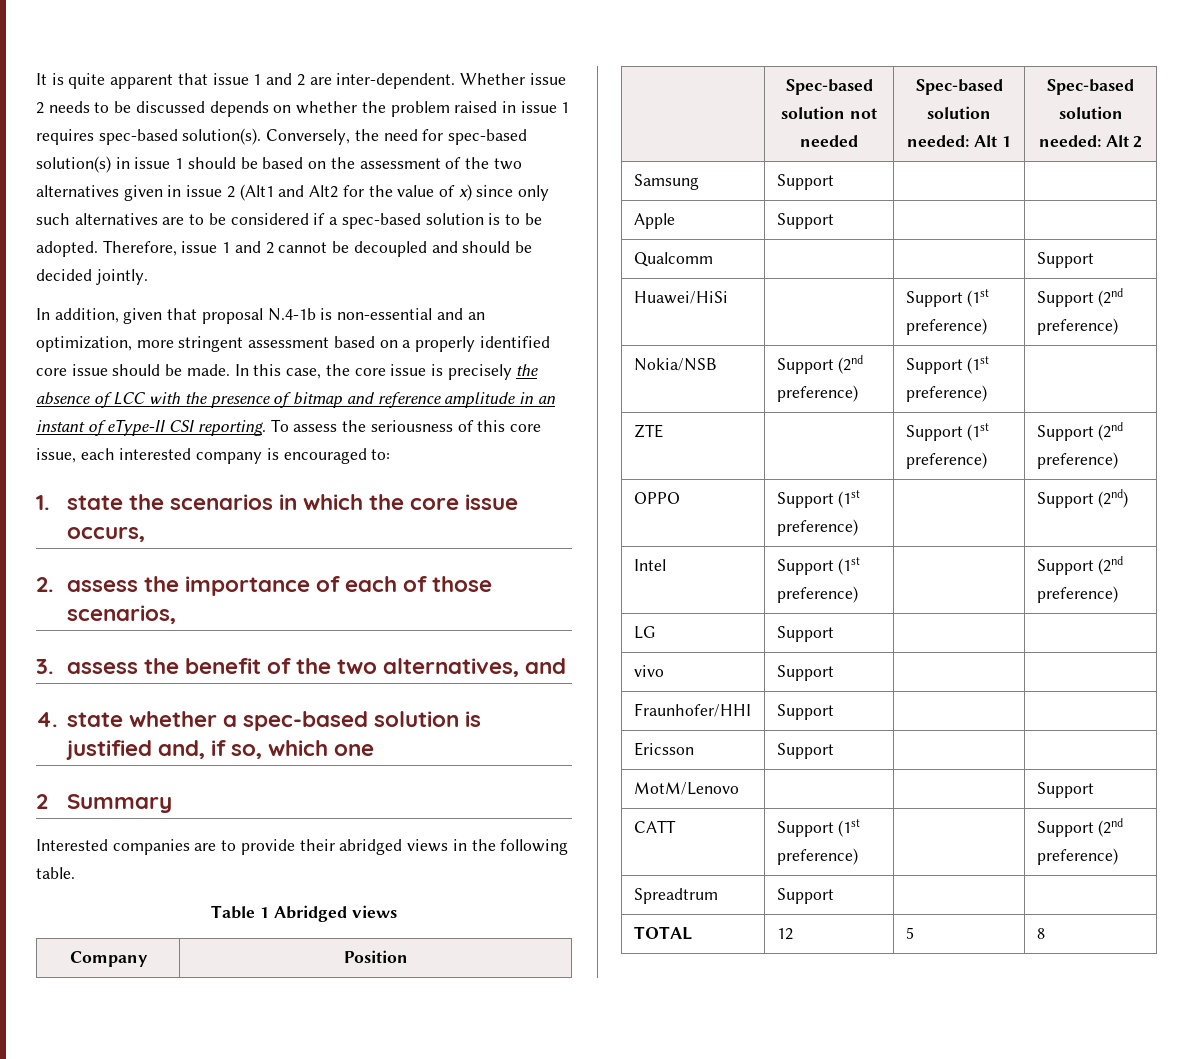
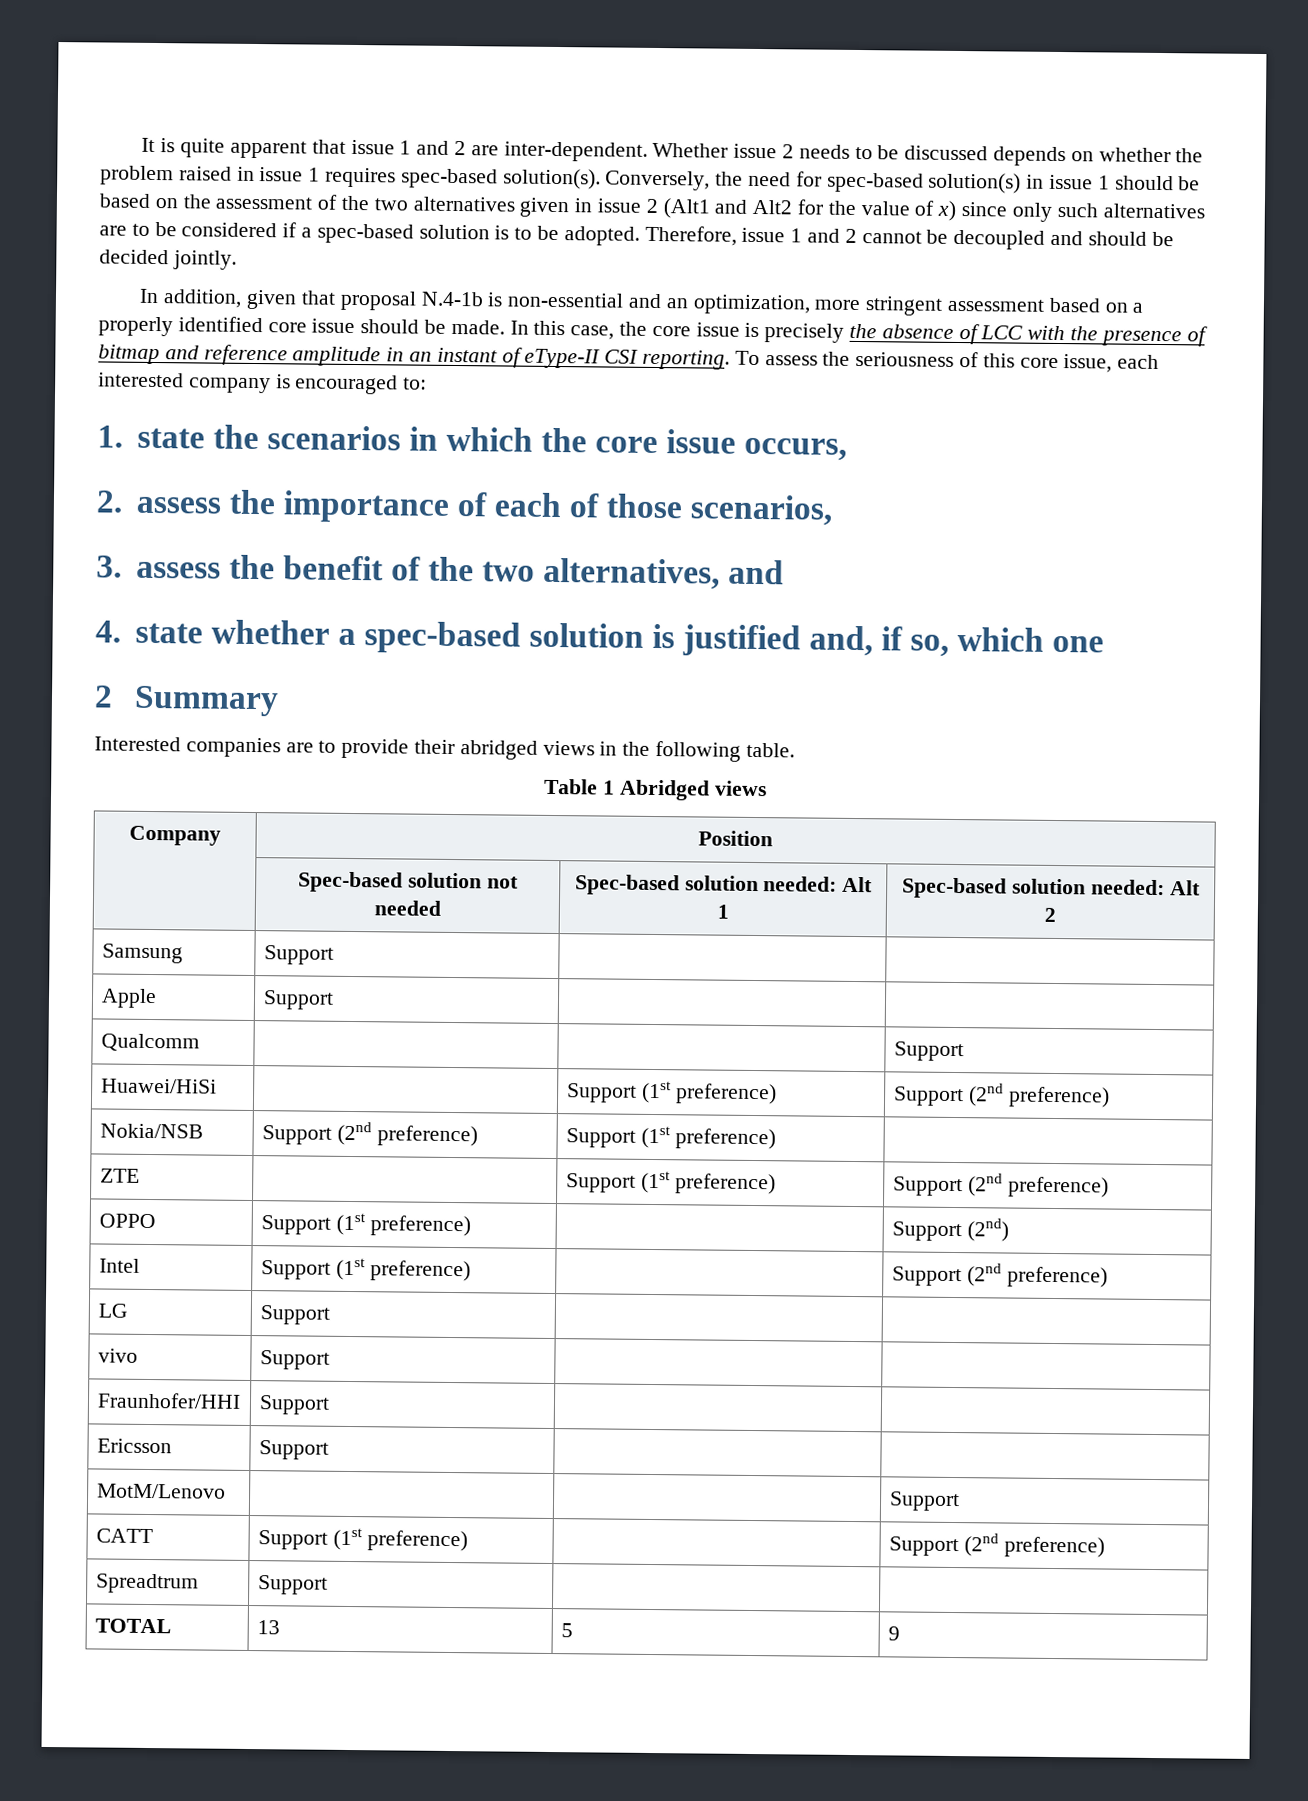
- TOTAL | 12 | 5 | 8
+ TOTAL | 13 | 5 | 9

